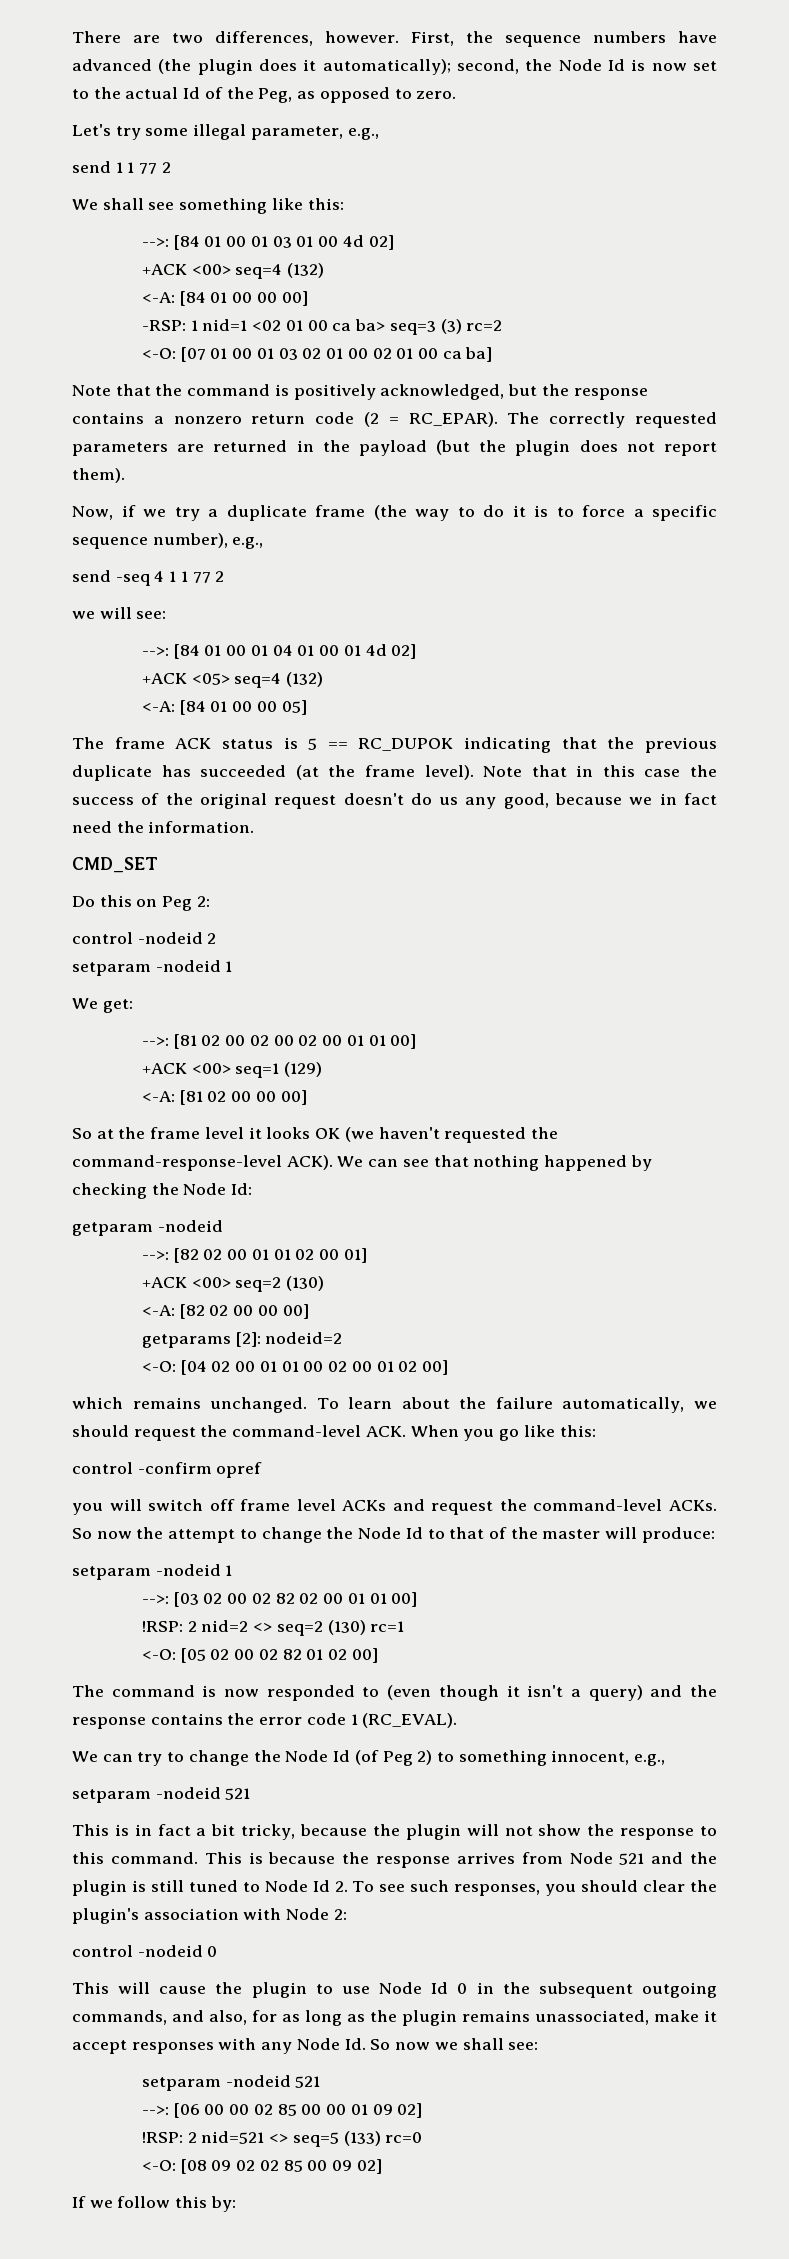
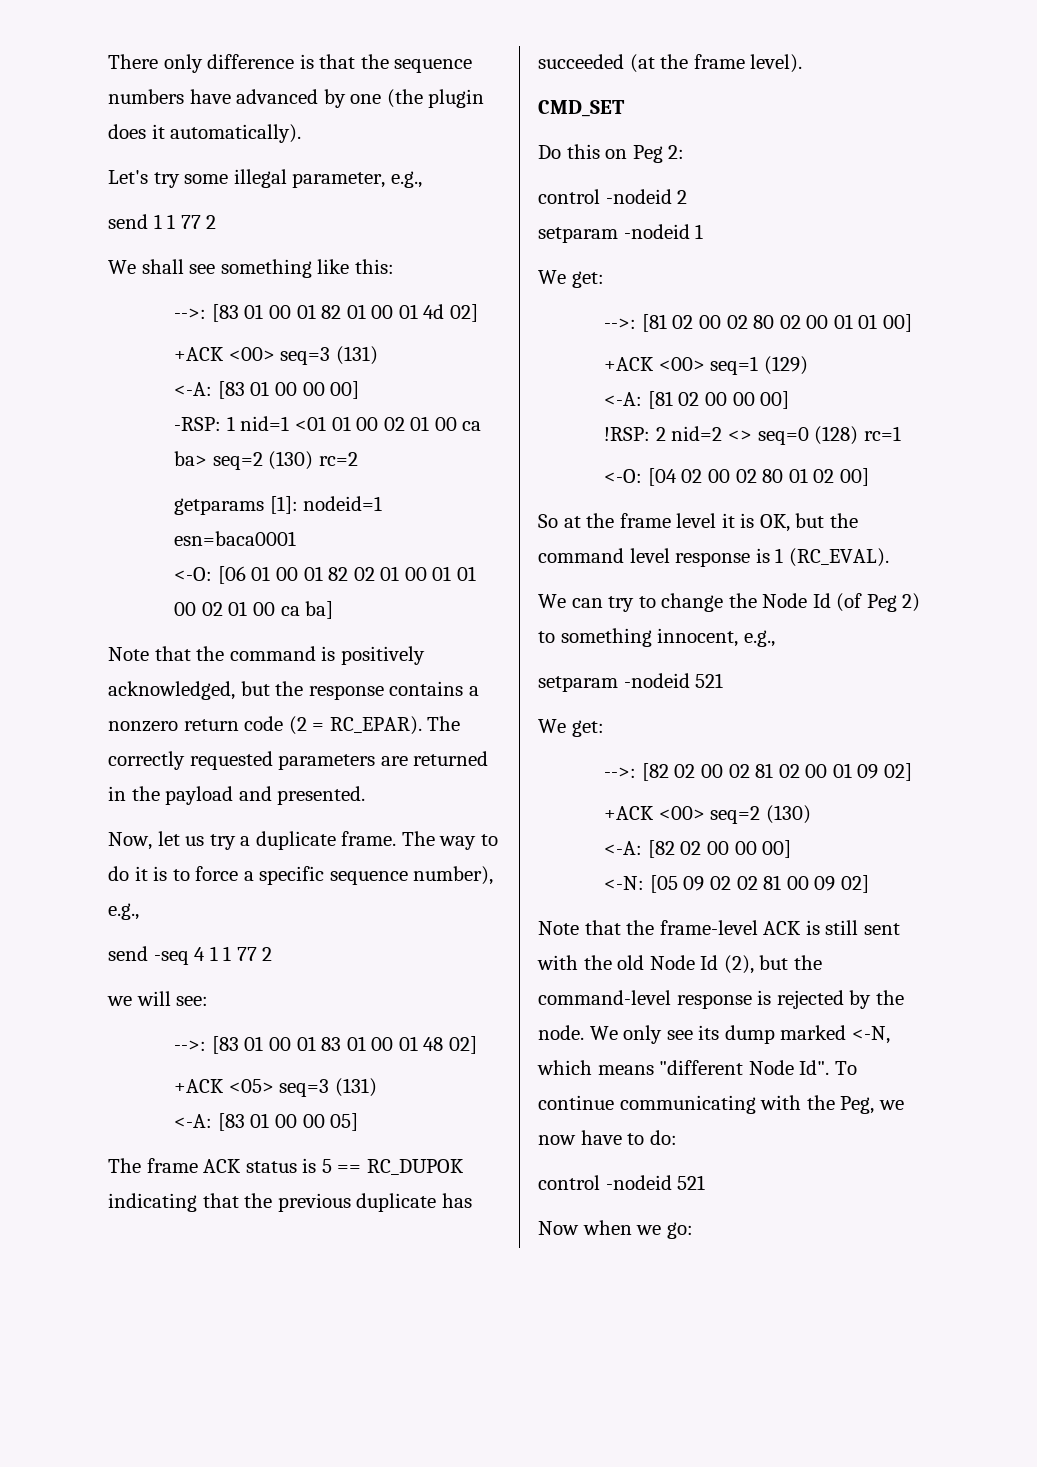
- There are two differences, however. First, the sequence numbers have advanced (the plugin does it automatically); second, the Node Id is now set to the actual Id of the Peg, as opposed to zero.
+ There only difference is that the sequence numbers have advanced by one (the plugin does it automatically).
- -->: [84 01 00 01 03 01 00 4d 02]
+ -->: [83 01 00 01 82 01 00 01 4d 02]
- +ACK <00> seq=4 (132)
- <-A: [84 01 00 00 00]
+ +ACK <00> seq=3 (131)
+ <-A: [83 01 00 00 00]
- -RSP: 1 nid=1 <02 01 00 ca ba> seq=3 (3) rc=2
+ -RSP: 1 nid=1 <01 01 00 02 01 00 ca ba> seq=2 (130) rc=2
- <-O: [07 01 00 01 03 02 01 00 02 01 00 ca ba]
+ getparams [1]: nodeid=1 esn=baca0001
+ <-O: [06 01 00 01 82 02 01 00 01 01 00 02 01 00 ca ba]
- The correctly requested parameters are returned in the payload (but the plugin does not report them).
+ The correctly requested parameters are returned in the payload and presented.
- Now, if we try a duplicate frame (the way to do it is to force a specific sequence number), e.g.,
+ Now, let us try a duplicate frame. The way to do it is to force a specific sequence number), e.g.,
- -->: [84 01 00 01 04 01 00 01 4d 02]
+ -->: [83 01 00 01 83 01 00 01 48 02]
- +ACK <05> seq=4 (132)
- <-A: [84 01 00 00 05]
+ +ACK <05> seq=3 (131)
+ <-A: [83 01 00 00 05]
- Note that in this case the success of the original request doesn't do us any good, because we in fact need the information.
- -->: [81 02 00 02 00 02 00 01 01 00]
+ -->: [81 02 00 02 80 02 00 01 01 00]
+ !RSP: 2 nid=2 <> seq=0 (128) rc=1
+ <-O: [04 02 00 02 80 01 02 00]
- So at the frame level it looks OK (we haven't requested the command-response-level ACK). We can see that nothing happened by checking the Node Id:
- getparam -nodeid
- -->: [82 02 00 01 01 02 00 01]
- +ACK <00> seq=2 (130)
- <-A: [82 02 00 00 00]
- getparams [2]: nodeid=2
- <-O: [04 02 00 01 01 00 02 00 01 02 00]
- which remains unchanged. To learn about the failure automatically, we should request the command-level ACK. When you go like this:
- control -confirm opref
- you will switch off frame level ACKs and request the command-level ACKs. So now the attempt to change the Node Id to that of the master will produce:
- setparam -nodeid 1
- -->: [03 02 00 02 82 02 00 01 01 00]
- !RSP: 2 nid=2 <> seq=2 (130) rc=1
- <-O: [05 02 00 02 82 01 02 00]
- The command is now responded to (even though it isn't a query) and the response contains the error code 1 (RC_EVAL).
+ So at the frame level it is OK, but the command level response is 1 (RC_EVAL).
  We can try to change the Node Id (of Peg 2) to something innocent, e.g.,
  setparam -nodeid 521
- This is in fact a bit tricky, because the plugin will not show the response to this command. This is because the response arrives from Node 521 and the plugin is still tuned to Node Id 2. To see such responses, you should clear the plugin's association with Node 2:
- control -nodeid 0
- This will cause the plugin to use Node Id 0 in the subsequent outgoing commands, and also, for as long as the plugin remains unassociated, make it accept responses with any Node Id. So now we shall see:
- setparam -nodeid 521
- -->: [06 00 00 02 85 00 00 01 09 02]
- !RSP: 2 nid=521 <> seq=5 (133) rc=0
- <-O: [08 09 02 02 85 00 09 02]
+ We get:
+ -->: [82 02 00 02 81 02 00 01 09 02]
+ +ACK <00> seq=2 (130)
+ <-A: [82 02 00 00 00]
+ <-N: [05 09 02 02 81 00 09 02]
- If we follow this by:
+ Note that the frame-level ACK is still sent with the old Node Id (2), but the command-level response is rejected by the node. We only see its dump marked <-N, which means "different Node Id". To continue communicating with the Peg, we now have to do:
+ control -nodeid 521
+ Now when we go:

